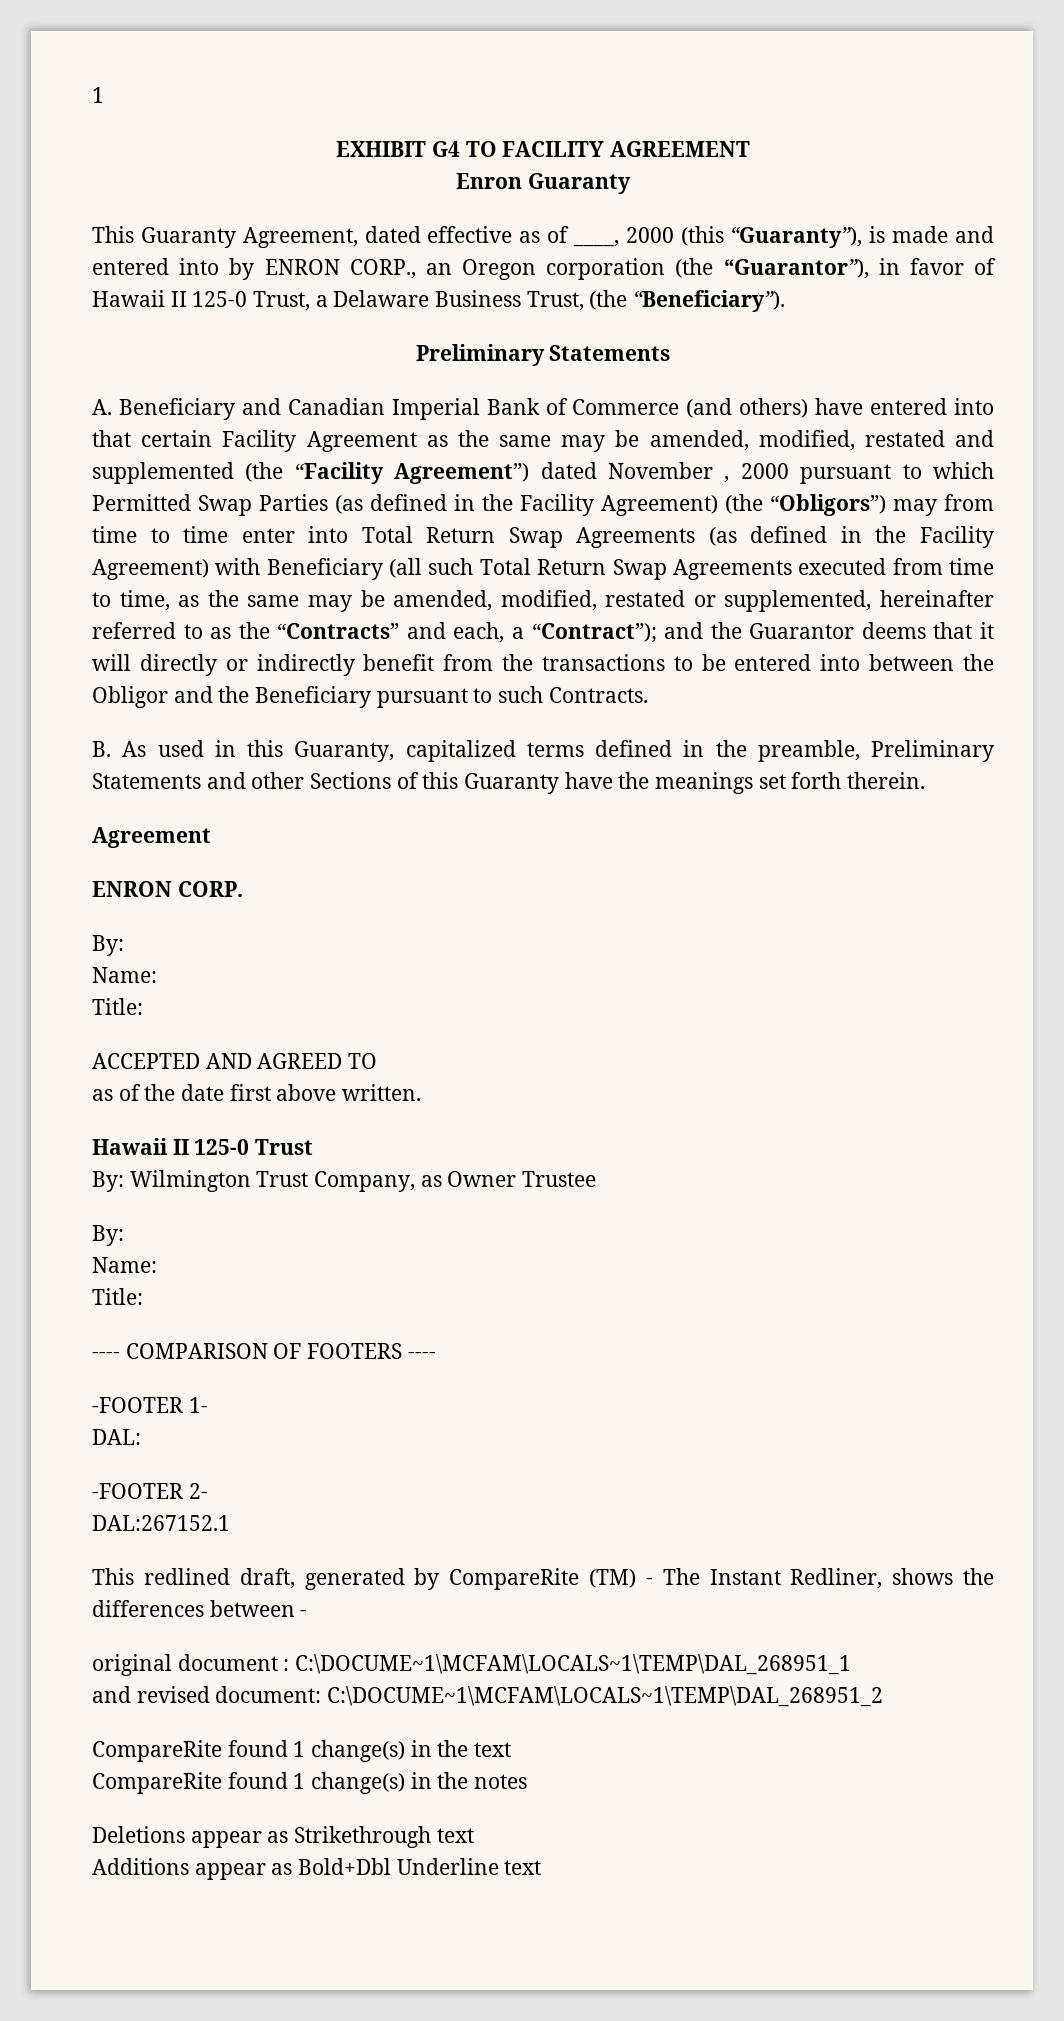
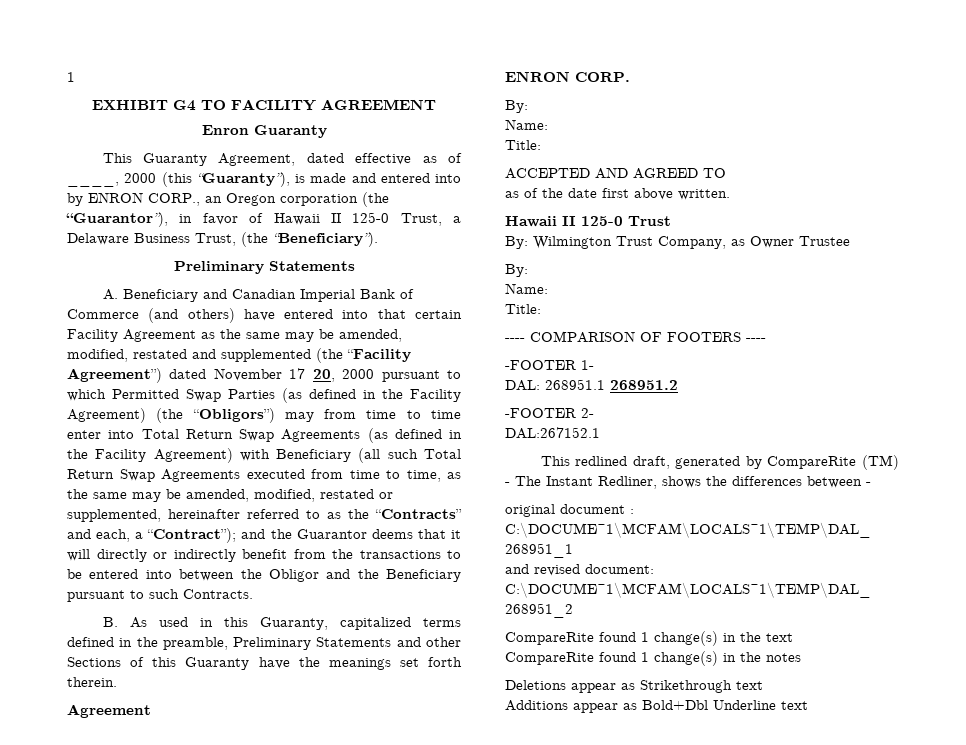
- A. Beneficiary and Canadian Imperial Bank of Commerce (and others) have entered into that certain Facility Agreement as the same may be amended, modified, restated and supplemented (the “Facility Agreement”) dated November , 2000 pursuant to which Permitted Swap Parties (as defined in the Facility Agreement) (the “Obligors”) may from time to time enter into Total Return Swap Agreements (as defined in the Facility Agreement) with Beneficiary (all such Total Return Swap Agreements executed from time to time, as the same may be amended, modified, restated or supplemented, hereinafter referred to as the “Contracts” and each, a “Contract”);
+ A. Beneficiary and Canadian Imperial Bank of Commerce (and others) have entered into that certain Facility Agreement as the same may be amended, modified, restated and supplemented (the “Facility Agreement”) dated November 17 20, 2000 pursuant to which Permitted Swap Parties (as defined in the Facility Agreement) (the “Obligors”) may from time to time enter into Total Return Swap Agreements (as defined in the Facility Agreement) with Beneficiary (all such Total Return Swap Agreements executed from time to time, as the same may be amended, modified, restated or supplemented, hereinafter referred to as the “Contracts” and each, a “Contract”);
- DAL:
+ DAL: 268951.1 268951.2

